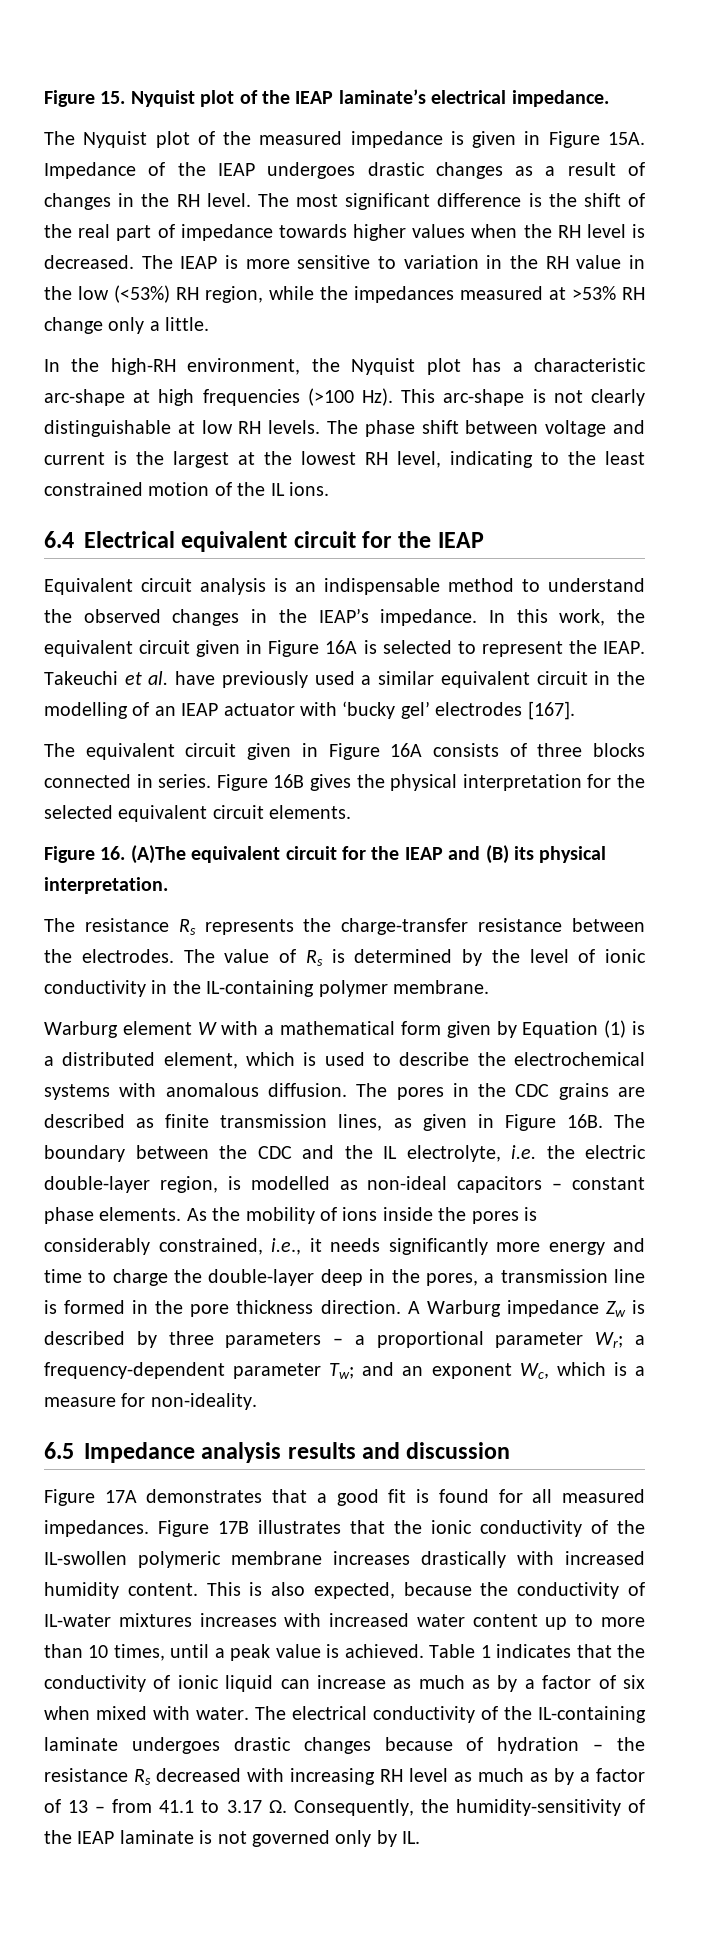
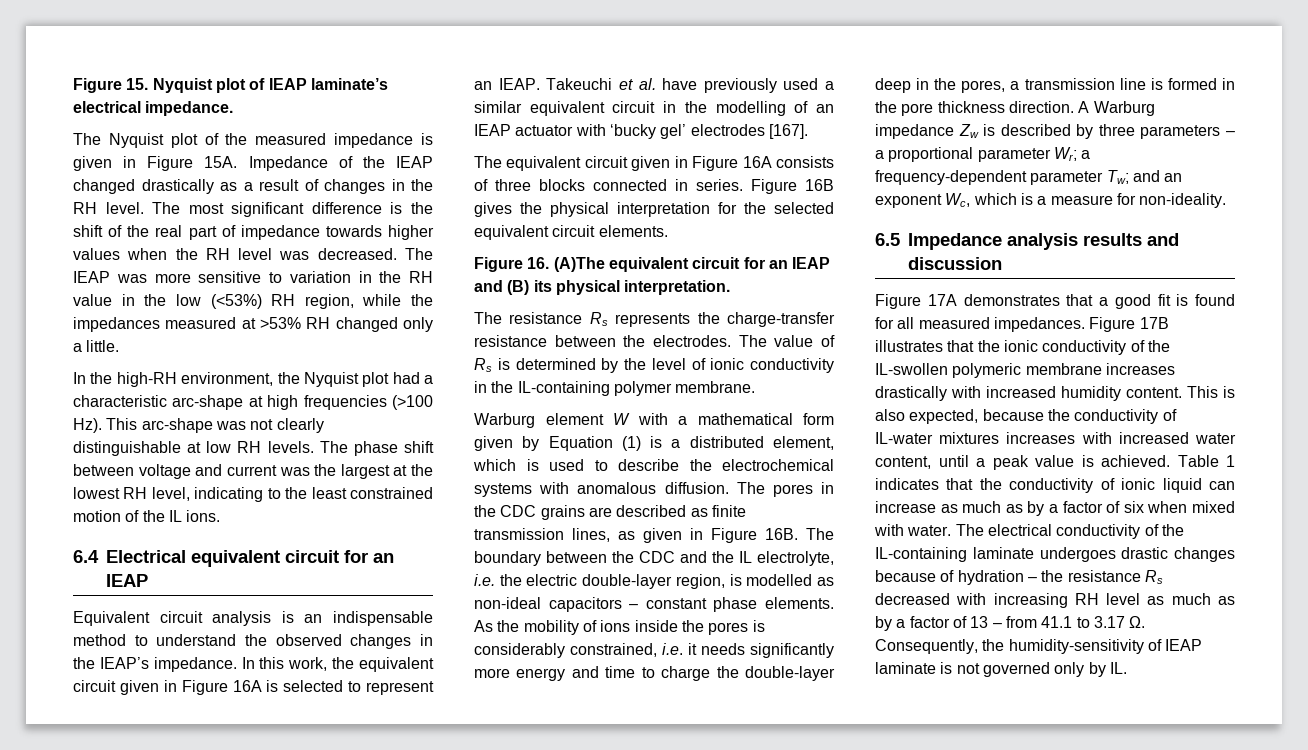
- Figure 15. Nyquist plot of the IEAP laminate’s electrical impedance.
+ Figure 15. Nyquist plot of IEAP laminate’s electrical impedance.
- Impedance of the IEAP undergoes drastic changes as a result of changes in the RH level.
+ Impedance of the IEAP changed drastically as a result of changes in the RH level.
- The most significant difference is the shift of the real part of impedance towards higher values when the RH level is decreased.
+ The most significant difference is the shift of the real part of impedance towards higher values when the RH level was decreased.
- The IEAP is more sensitive to variation in the RH value in the low (<53%) RH region, while the impedances measured at >53% RH change only a little.
+ The IEAP was more sensitive to variation in the RH value in the low (<53%) RH region, while the impedances measured at >53% RH changed only a little.
- In the high-RH environment, the Nyquist plot has a characteristic arc-shape at high frequencies (>100 Hz). This arc-shape is not clearly distinguishable at low RH levels.
+ In the high-RH environment, the Nyquist plot had a characteristic arc-shape at high frequencies (>100 Hz). This arc-shape was not clearly distinguishable at low RH levels.
- The phase shift between voltage and current is the largest at the lowest RH level, indicating to the least constrained motion of the IL ions.
+ The phase shift between voltage and current was the largest at the lowest RH level, indicating to the least constrained motion of the IL ions.
- 6.4 Electrical equivalent circuit for the IEAP
+ 6.4 Electrical equivalent circuit for an IEAP
- In this work, the equivalent circuit given in Figure 16A is selected to represent the IEAP.
+ In this work, the equivalent circuit given in Figure 16A is selected to represent an IEAP.
- Figure 16. (A)The equivalent circuit for the IEAP and (B) its physical interpretation.
+ Figure 16. (A)The equivalent circuit for an IEAP and (B) its physical interpretation.
- As the mobility of ions inside the pores is considerably constrained, i.e., it needs significantly more energy and time to charge the double-layer deep in the pores, a transmission line is formed in the pore thickness direction.
+ As the mobility of ions inside the pores is considerably constrained, i.e. it needs significantly more energy and time to charge the double-layer deep in the pores, a transmission line is formed in the pore thickness direction.
- This is also expected, because the conductivity of IL-water mixtures increases with increased water content up to more than 10 times, until a peak value is achieved.
+ This is also expected, because the conductivity of IL-water mixtures increases with increased water content, until a peak value is achieved.
- The electrical conductivity of the IL-containing laminate undergoes drastic changes because of hydration – the resistance Rs decreased with increasing RH level as much as by a factor of 13 – from 41.1 to 3.17 Ω. Consequently, the humidity-sensitivity of the IEAP laminate is not governed only by IL.
+ The electrical conductivity of the IL-containing laminate undergoes drastic changes because of hydration – the resistance Rs decreased with increasing RH level as much as by a factor of 13 – from 41.1 to 3.17 Ω. Consequently, the humidity-sensitivity of IEAP laminate is not governed only by IL.

